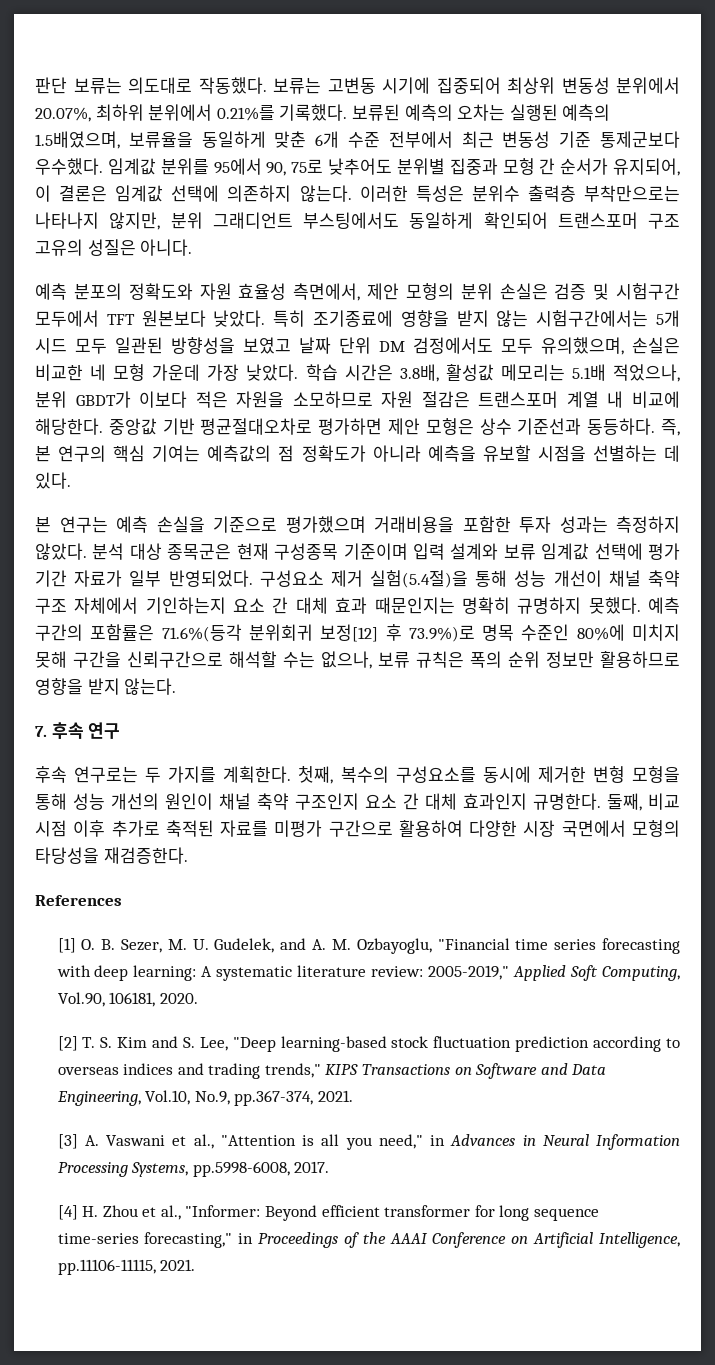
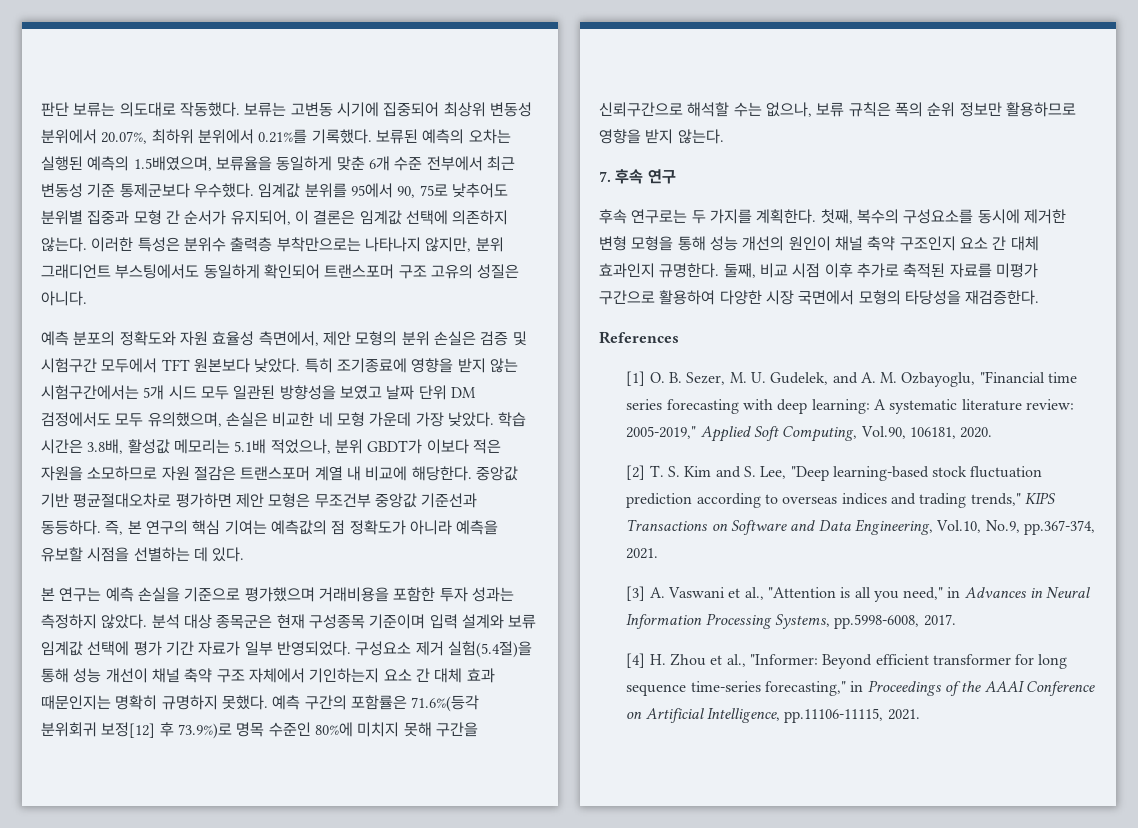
- 중앙값 기반 평균절대오차로 평가하면 제안 모형은 상수 기준선과 동등하다.
+ 중앙값 기반 평균절대오차로 평가하면 제안 모형은 무조건부 중앙값 기준선과 동등하다.

